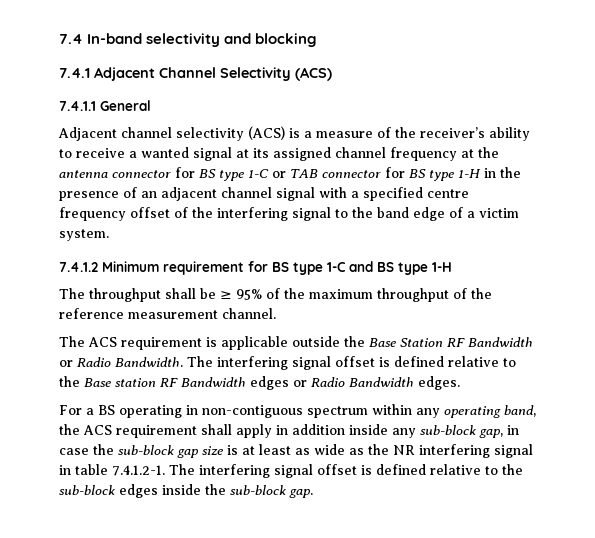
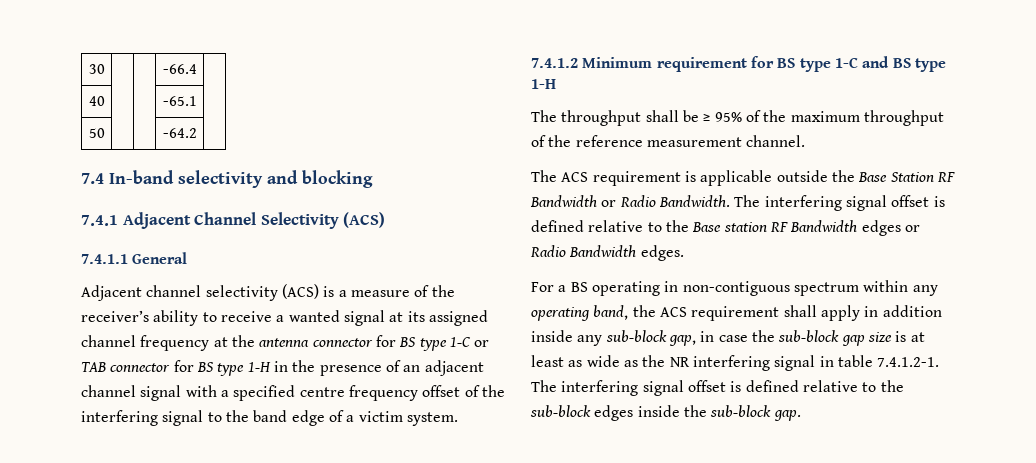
+ 30 | | | -66.4 |
+ 40 | | | -65.1 |
+ 50 | | | -64.2 |

